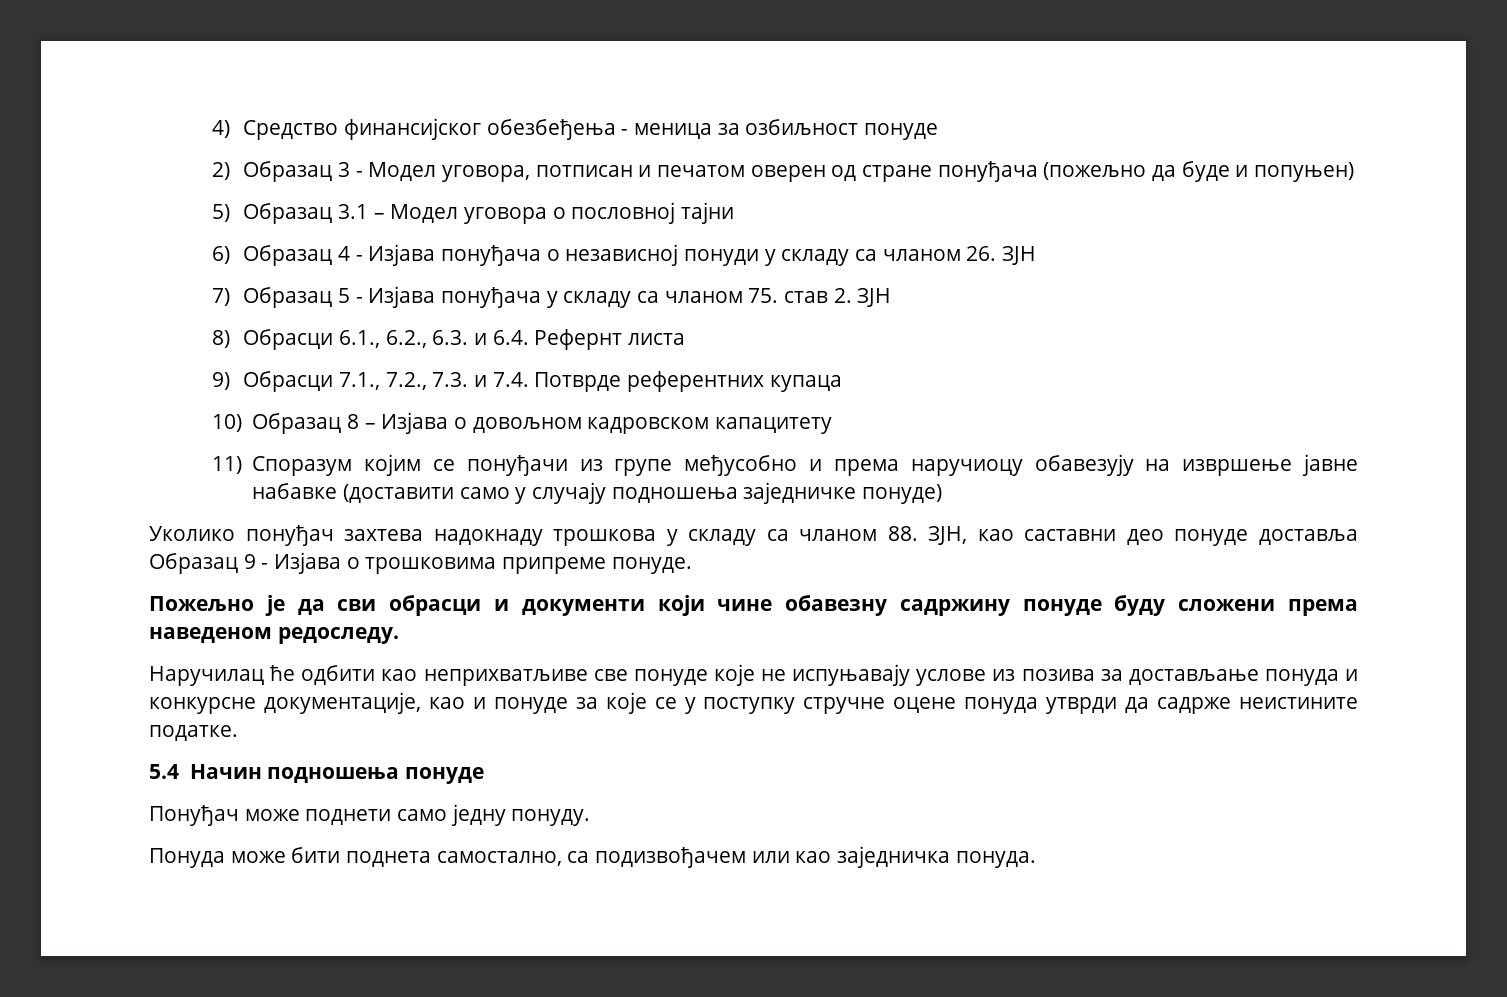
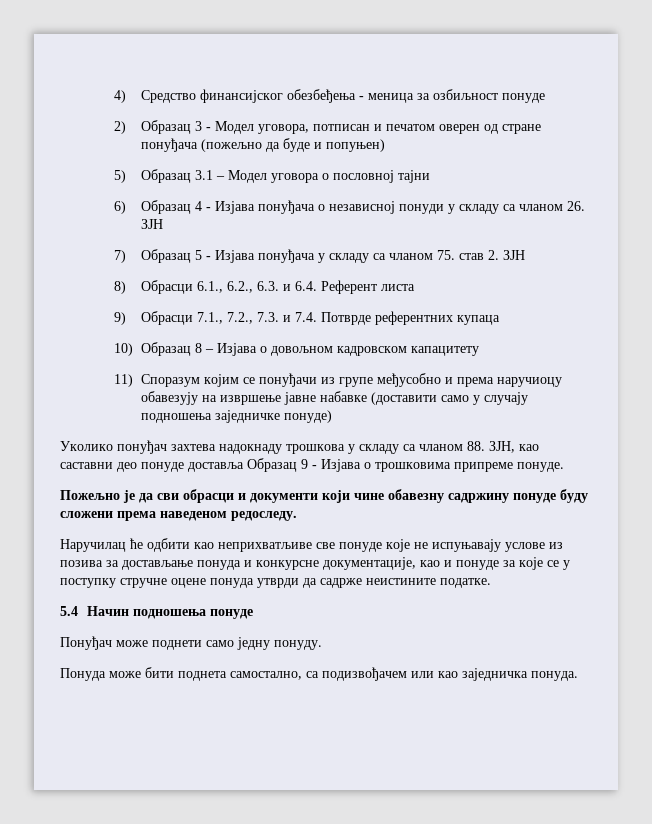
- 8) Обрасци 6.1., 6.2., 6.3. и 6.4. Рефернт листа
+ 8) Обрасци 6.1., 6.2., 6.3. и 6.4. Референт листа

